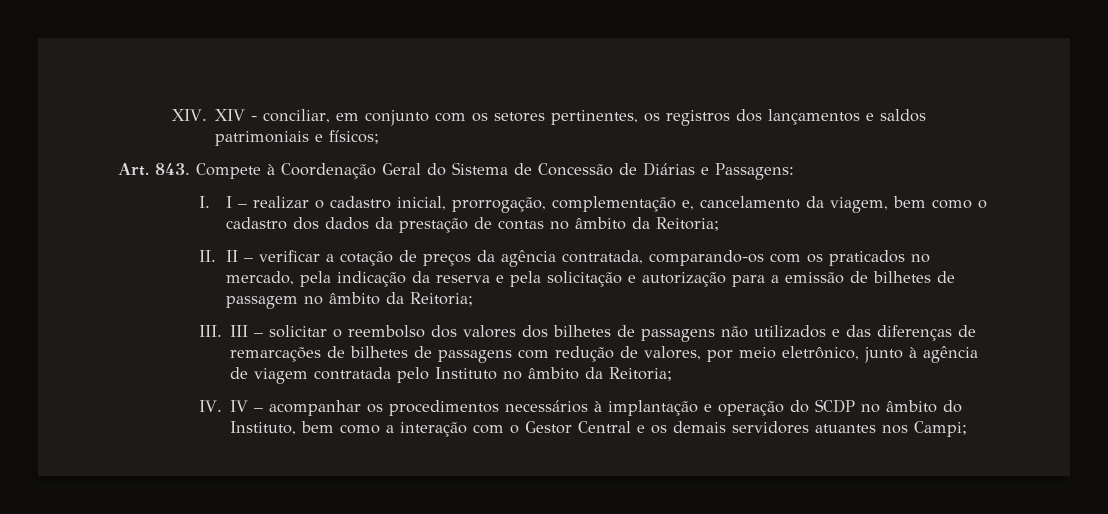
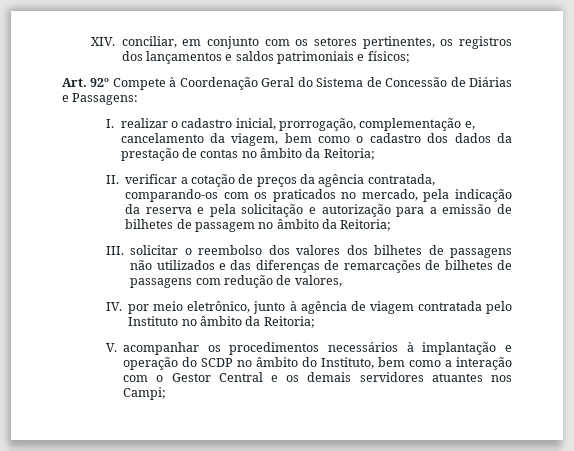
- XIV. XIV - conciliar, em conjunto com os setores pertinentes, os registros dos lançamentos e saldos patrimoniais e físicos;
+ XIV. conciliar, em conjunto com os setores pertinentes, os registros dos lançamentos e saldos patrimoniais e físicos;
- Art. 843. Compete à Coordenação Geral do Sistema de Concessão de Diárias e Passagens:
+ Art. 92º Compete à Coordenação Geral do Sistema de Concessão de Diárias e Passagens:
- I. I – realizar o cadastro inicial, prorrogação, complementação e, cancelamento da viagem, bem como o cadastro dos dados da prestação de contas no âmbito da Reitoria;
+ I. realizar o cadastro inicial, prorrogação, complementação e, cancelamento da viagem, bem como o cadastro dos dados da prestação de contas no âmbito da Reitoria;
- II. II – verificar a cotação de preços da agência contratada, comparando-os com os praticados no mercado, pela indicação da reserva e pela solicitação e autorização para a emissão de bilhetes de passagem no âmbito da Reitoria;
+ II. verificar a cotação de preços da agência contratada, comparando-os com os praticados no mercado, pela indicação da reserva e pela solicitação e autorização para a emissão de bilhetes de passagem no âmbito da Reitoria;
- III. III – solicitar o reembolso dos valores dos bilhetes de passagens não utilizados e das diferenças de remarcações de bilhetes de passagens com redução de valores, por meio eletrônico, junto à agência de viagem contratada pelo Instituto no âmbito da Reitoria;
+ III. solicitar o reembolso dos valores dos bilhetes de passagens não utilizados e das diferenças de remarcações de bilhetes de passagens com redução de valores,
+ IV. por meio eletrônico, junto à agência de viagem contratada pelo Instituto no âmbito da Reitoria;
- IV. IV – acompanhar os procedimentos necessários à implantação e operação do SCDP no âmbito do Instituto, bem como a interação com o Gestor Central e os demais servidores atuantes nos Campi;
+ V. acompanhar os procedimentos necessários à implantação e operação do SCDP no âmbito do Instituto, bem como a interação com o Gestor Central e os demais servidores atuantes nos Campi;

